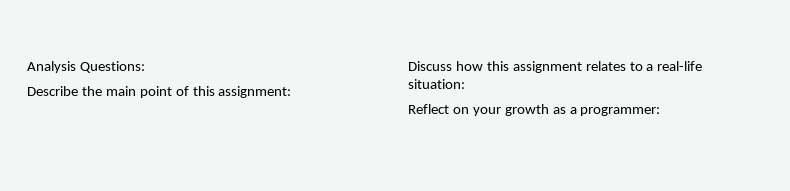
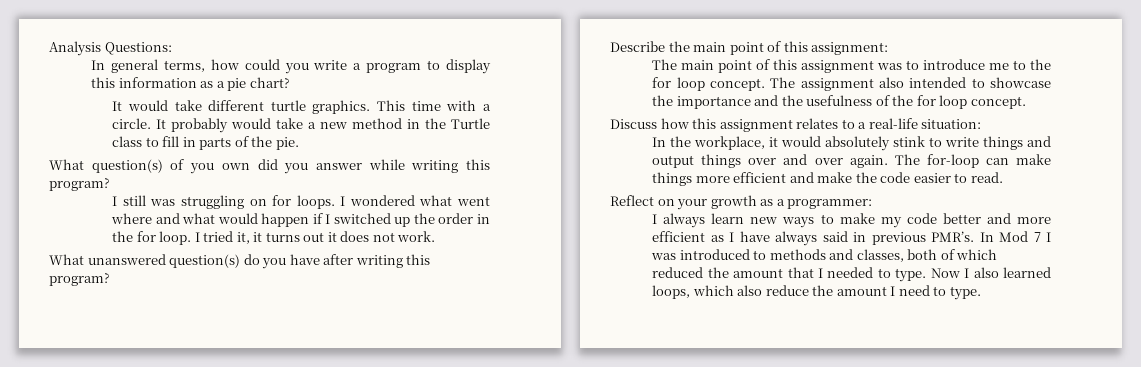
+ In general terms, how could you write a program to display this information as a pie chart?
+ It would take different turtle graphics. This time with a circle. It probably would take a new method in the Turtle class to fill in parts of the pie.
+ What question(s) of you own did you answer while writing this program?
+ I still was struggling on for loops. I wondered what went where and what would happen if I switched up the order in the for loop. I tried it, it turns out it does not work.
+ What unanswered question(s) do you have after writing this program?
+ The main point of this assignment was to introduce me to the for loop concept. The assignment also intended to showcase the importance and the usefulness of the for loop concept.
+ In the workplace, it would absolutely stink to write things and output things over and over again. The for-loop can make things more efficient and make the code easier to read.
+ I always learn new ways to make my code better and more efficient as I have always said in previous PMR’s. In Mod 7 I was introduced to methods and classes, both of which reduced the amount that I needed to type. Now I also learned loops, which also reduce the amount I need to type.

